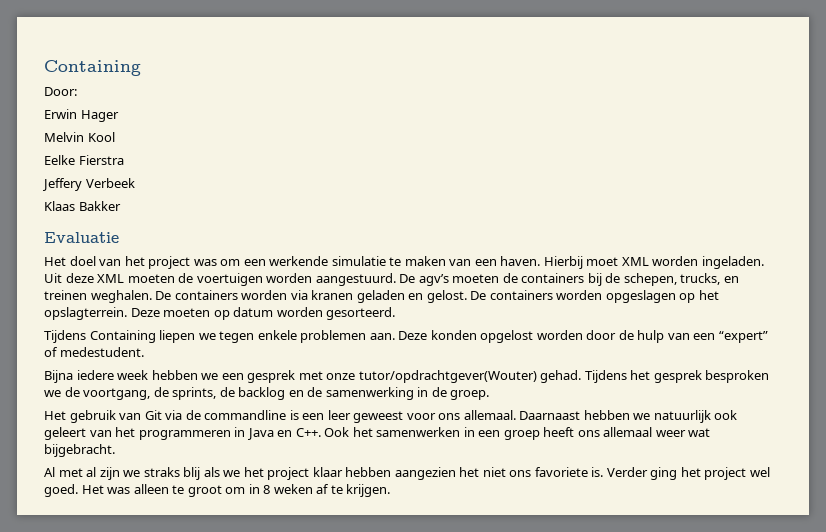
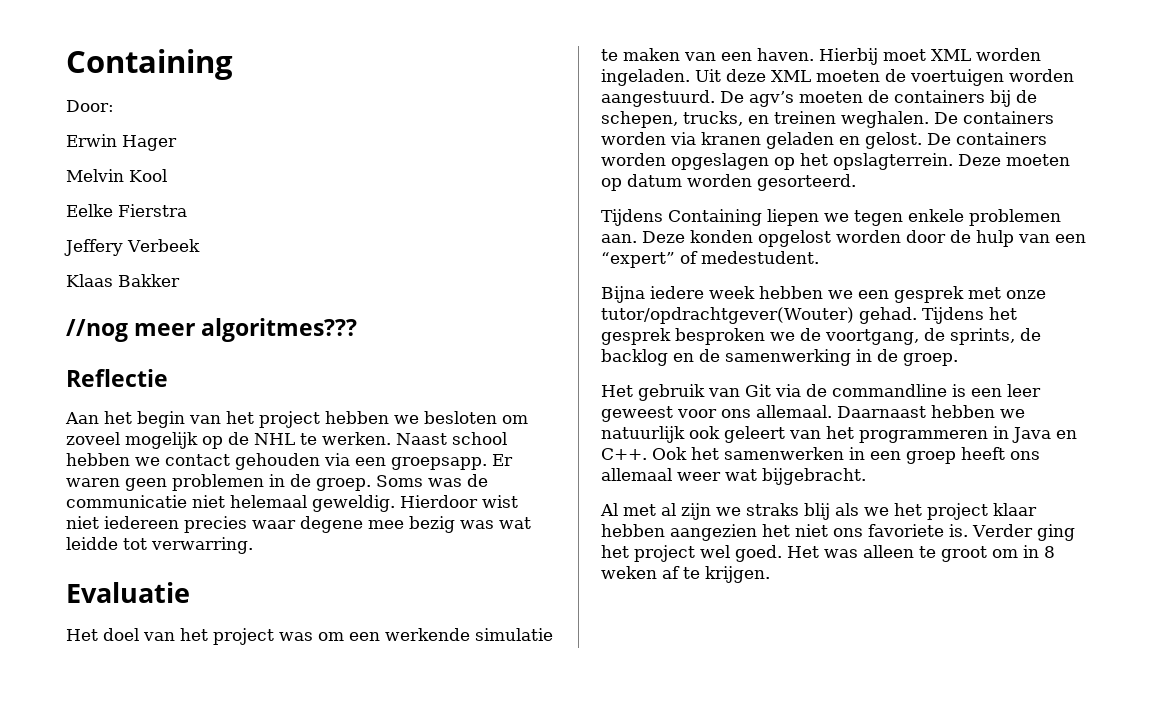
+ //nog meer algoritmes???
+ Reflectie
+ Aan het begin van het project hebben we besloten om zoveel mogelijk op de NHL te werken. Naast school hebben we contact gehouden via een groepsapp. Er waren geen problemen in de groep. Soms was de communicatie niet helemaal geweldig. Hierdoor wist niet iedereen precies waar degene mee bezig was wat leidde tot verwarring.

